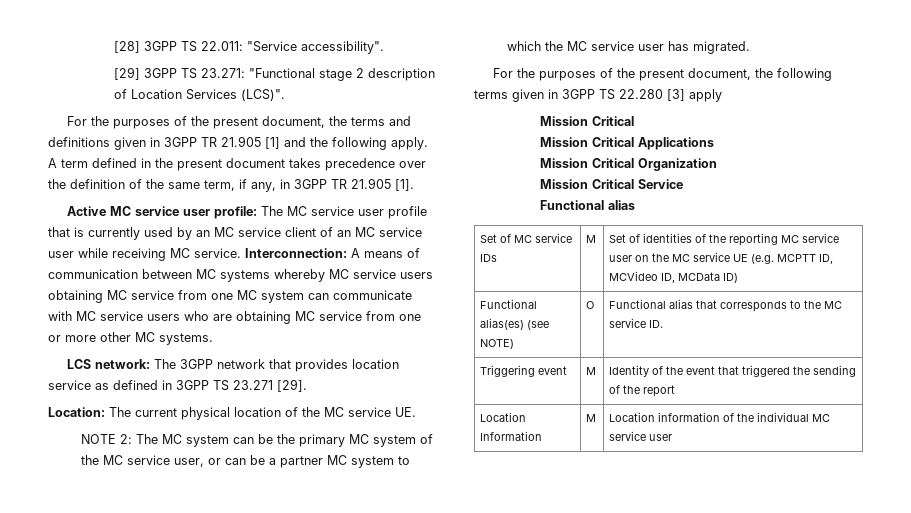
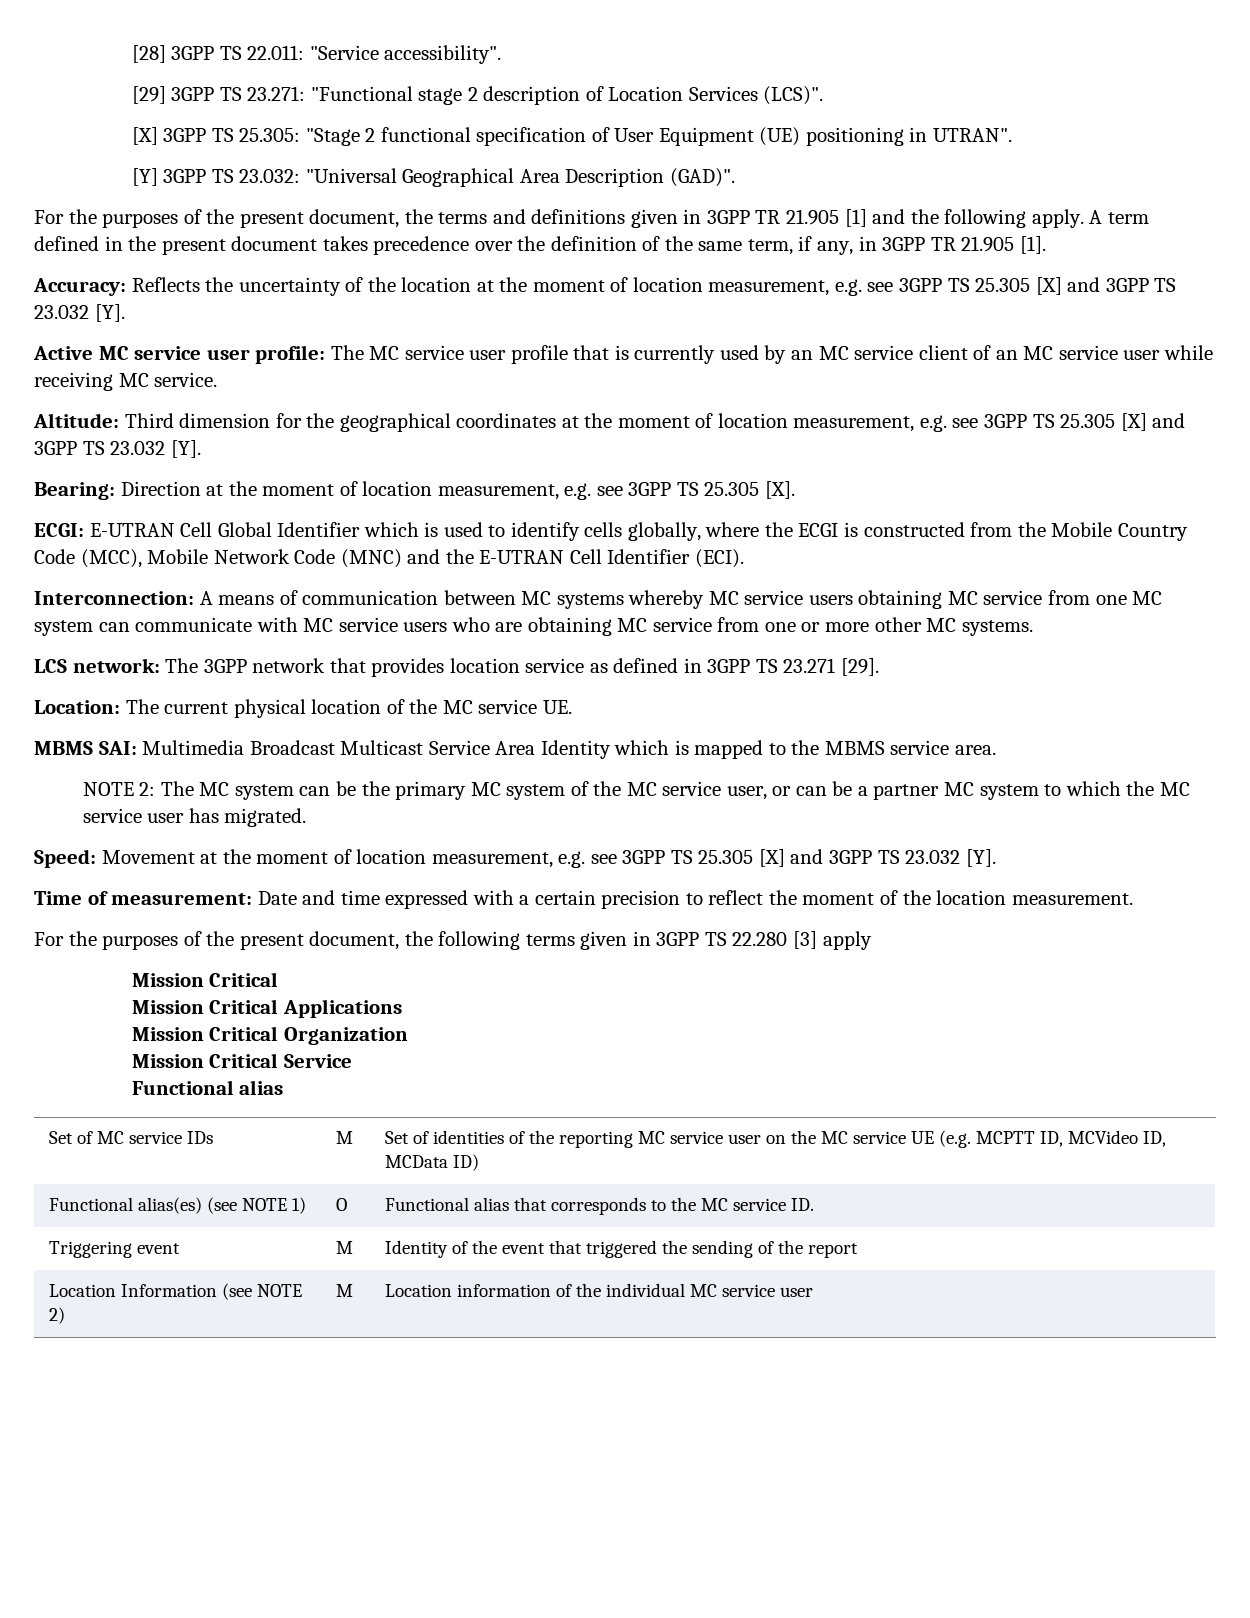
+ [X] 3GPP TS 25.305: "Stage 2 functional specification of User Equipment (UE) positioning in UTRAN".
+ [Y] 3GPP TS 23.032: "Universal Geographical Area Description (GAD)".
+ Accuracy: Reflects the uncertainty of the location at the moment of location measurement, e.g. see 3GPP TS 25.305 [X] and 3GPP TS 23.032 [Y].
- The MC service user profile that is currently used by an MC service client of an MC service user while receiving MC service. Interconnection:
+ The MC service user profile that is currently used by an MC service client of an MC service user while receiving MC service.
+ Altitude: Third dimension for the geographical coordinates at the moment of location measurement, e.g. see 3GPP TS 25.305 [X] and 3GPP TS 23.032 [Y].
+ Bearing: Direction at the moment of location measurement, e.g. see 3GPP TS 25.305 [X].
+ ECGI: E-UTRAN Cell Global Identifier which is used to identify cells globally, where the ECGI is constructed from the Mobile Country Code (MCC), Mobile Network Code (MNC) and the E-UTRAN Cell Identifier (ECI).
+ Interconnection:
+ MBMS SAI: Multimedia Broadcast Multicast Service Area Identity which is mapped to the MBMS service area.
+ Speed: Movement at the moment of location measurement, e.g. see 3GPP TS 25.305 [X] and 3GPP TS 23.032 [Y].
+ Time of measurement: Date and time expressed with a certain precision to reflect the moment of the location measurement.
- Functional alias(es) (see NOTE) | O | Functional alias that corresponds to the MC service ID.
+ Functional alias(es) (see NOTE 1) | O | Functional alias that corresponds to the MC service ID.
- Location Information | M | Location information of the individual MC service user
+ Location Information (see NOTE 2) | M | Location information of the individual MC service user

